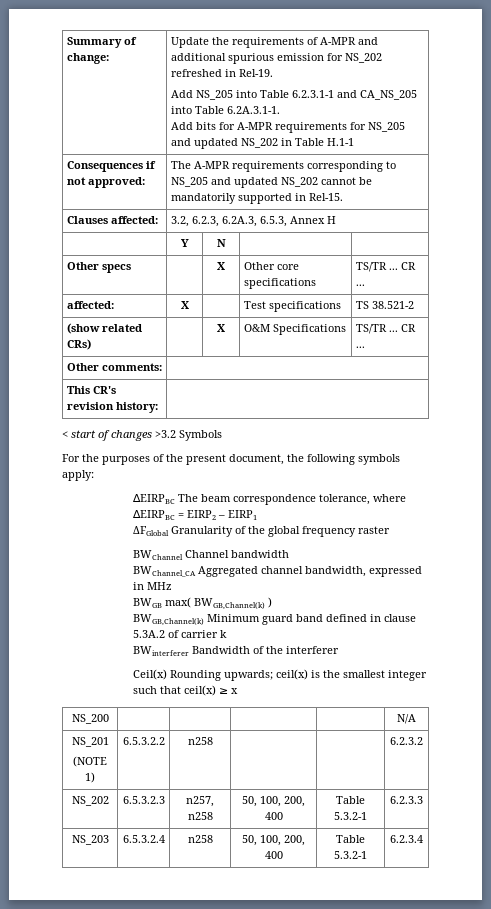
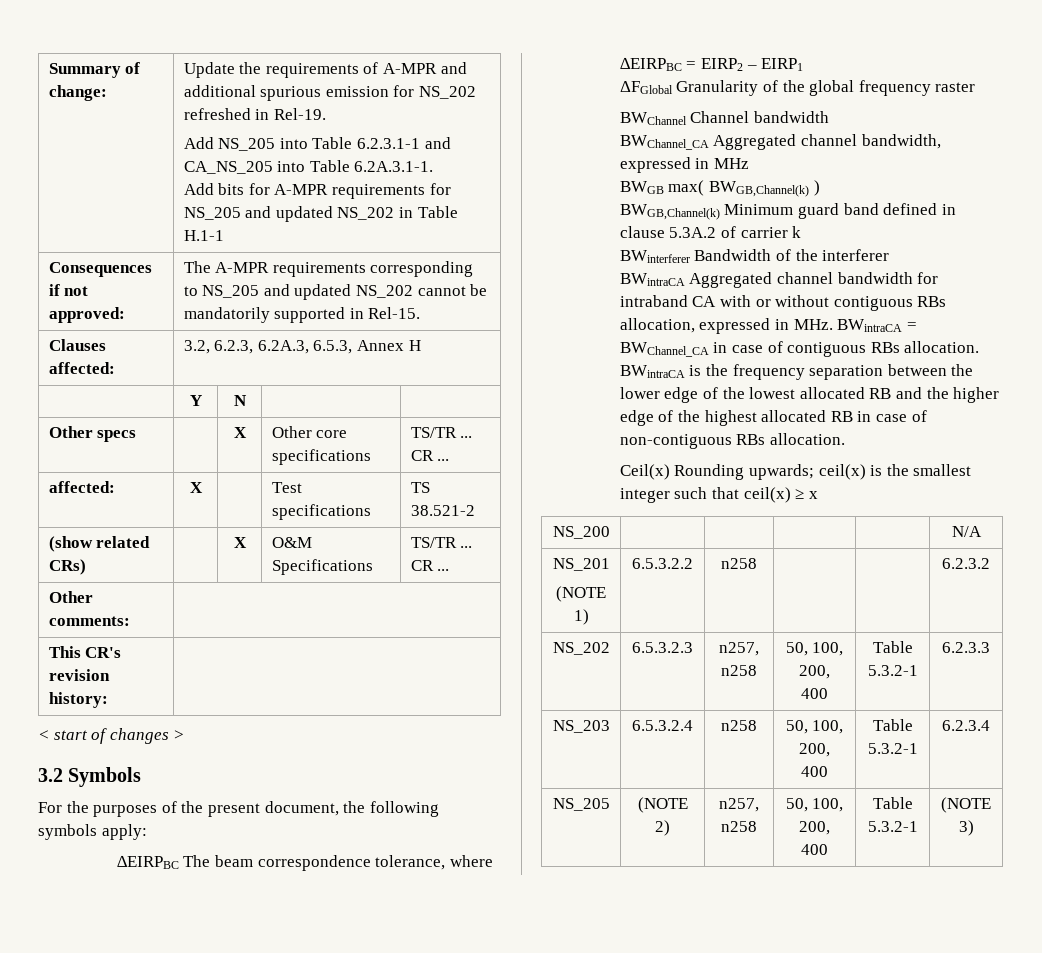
- < start of changes >3.2 Symbols
+ < start of changes >
+ 3.2 Symbols
+ BWintraCA Aggregated channel bandwidth for intraband CA with or without contiguous RBs allocation, expressed in MHz. BWintraCA = BWChannel_CA in case of contiguous RBs allocation. BWintraCA is the frequency separation between the lower edge of the lowest allocated RB and the higher edge of the highest allocated RB in case of non-contiguous RBs allocation.
+ NS_205 | (NOTE 2) | n257, n258 | 50, 100, 200, 400 | Table 5.3.2-1 | (NOTE 3)

